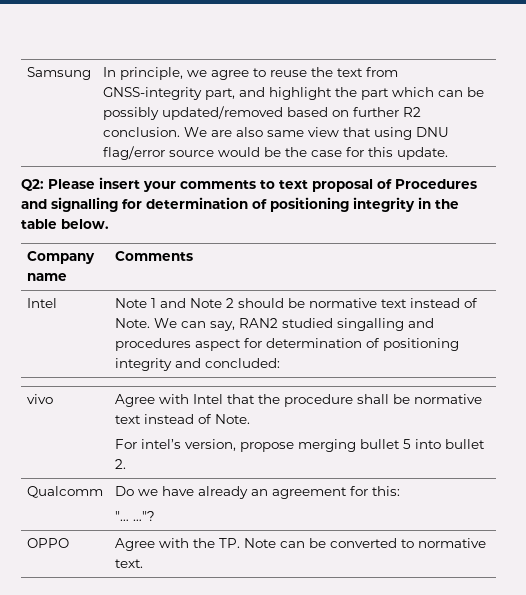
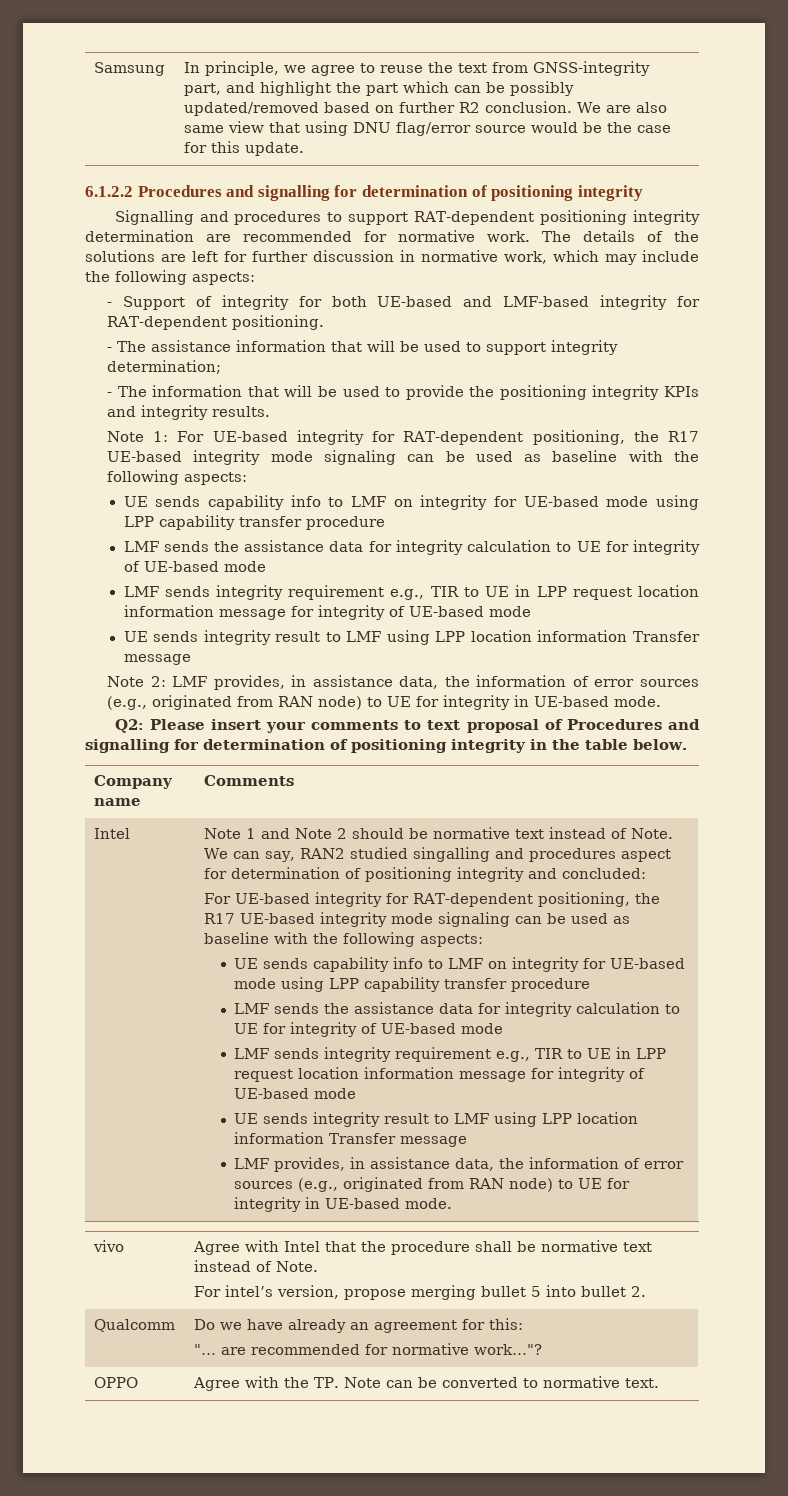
+ 6.1.2.2 Procedures and signalling for determination of positioning integrity
+ Signalling and procedures to support RAT-dependent positioning integrity determination are recommended for normative work. The details of the solutions are left for further discussion in normative work, which may include the following aspects:
+ - Support of integrity for both UE-based and LMF-based integrity for RAT-dependent positioning.
+ - The assistance information that will be used to support integrity determination;
+ - The information that will be used to provide the positioning integrity KPIs and integrity results.
+ Note 1: For UE-based integrity for RAT-dependent positioning, the R17 UE-based integrity mode signaling can be used as baseline with the following aspects:
+ UE sends capability info to LMF on integrity for UE-based mode using LPP capability transfer procedure
+ LMF sends the assistance data for integrity calculation to UE for integrity of UE-based mode
+ LMF sends integrity requirement e.g., TIR to UE in LPP request location information message for integrity of UE-based mode
+ UE sends integrity result to LMF using LPP location information Transfer message
+ Note 2: LMF provides, in assistance data, the information of error sources (e.g., originated from RAN node) to UE for integrity in UE-based mode.
  We can say, RAN2 studied singalling and procedures aspect for determination of positioning integrity and concluded:
+ For UE-based integrity for RAT-dependent positioning, the R17 UE-based integrity mode signaling can be used as baseline with the following aspects:
+ UE sends capability info to LMF on integrity for UE-based mode using LPP capability transfer procedure
+ LMF sends the assistance data for integrity calculation to UE for integrity of UE-based mode
+ LMF sends integrity requirement e.g., TIR to UE in LPP request location information message for integrity of UE-based mode
+ UE sends integrity result to LMF using LPP location information Transfer message
+ LMF provides, in assistance data, the information of error sources (e.g., originated from RAN node) to UE for integrity in UE-based mode.
  Qualcomm | Do we have already an agreement for this:
- "… …"?
+ "… are recommended for normative work…"?

